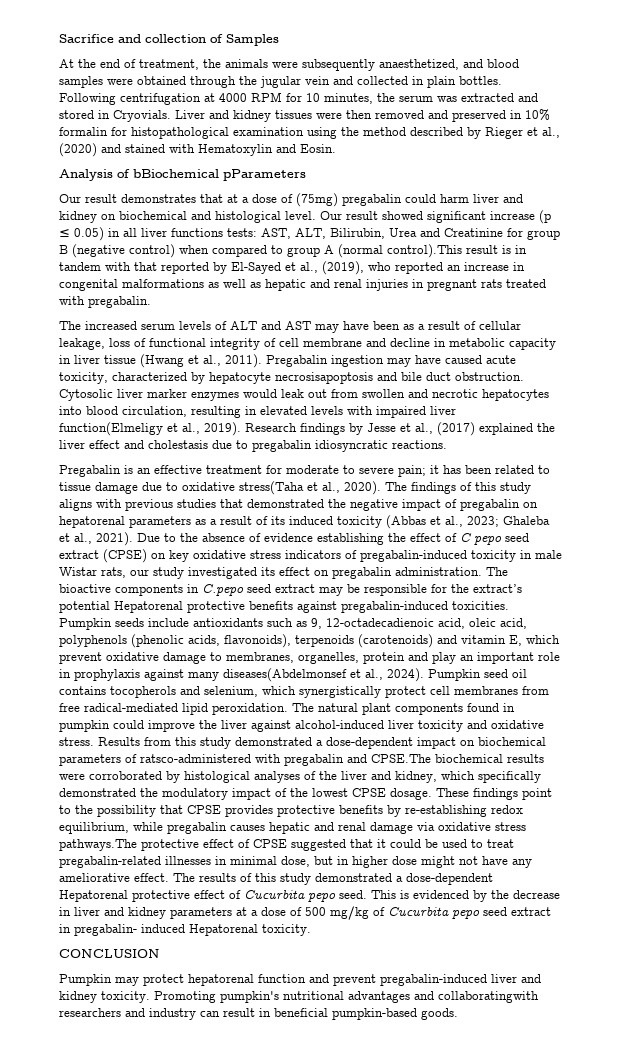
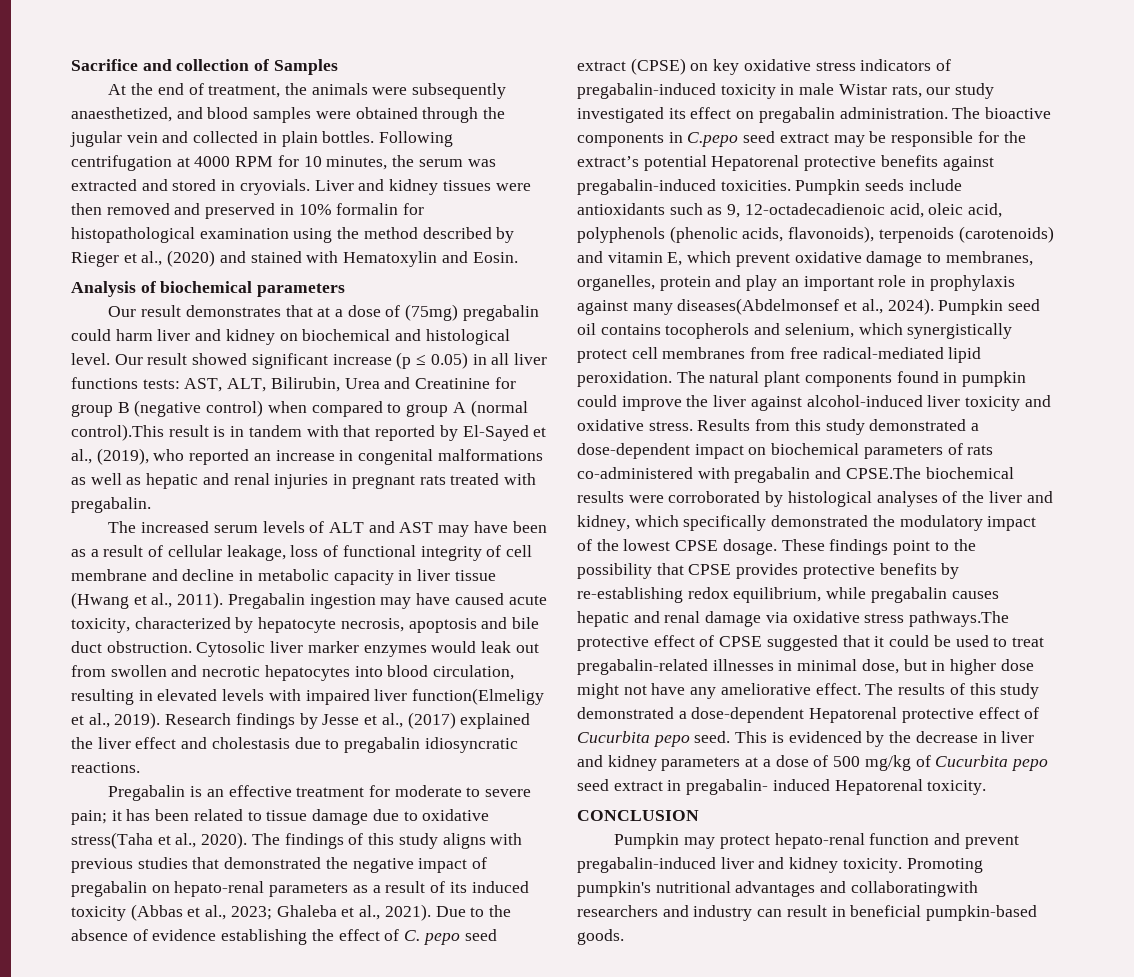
- Following centrifugation at 4000 RPM for 10 minutes, the serum was extracted and stored in Cryovials.
+ Following centrifugation at 4000 RPM for 10 minutes, the serum was extracted and stored in cryovials.
- Analysis of bBiochemical pParameters
+ Analysis of biochemical parameters
- Pregabalin ingestion may have caused acute toxicity, characterized by hepatocyte necrosisapoptosis and bile duct obstruction.
+ Pregabalin ingestion may have caused acute toxicity, characterized by hepatocyte necrosis, apoptosis and bile duct obstruction.
- The findings of this study aligns with previous studies that demonstrated the negative impact of pregabalin on hepatorenal parameters as a result of its induced toxicity (Abbas et al., 2023; Ghaleba et al., 2021).
+ The findings of this study aligns with previous studies that demonstrated the negative impact of pregabalin on hepato-renal parameters as a result of its induced toxicity (Abbas et al., 2023; Ghaleba et al., 2021).
- Due to the absence of evidence establishing the effect of C pepo seed extract (CPSE) on key oxidative stress indicators of pregabalin-induced toxicity in male Wistar rats, our study investigated its effect on pregabalin administration.
+ Due to the absence of evidence establishing the effect of C. pepo seed extract (CPSE) on key oxidative stress indicators of pregabalin-induced toxicity in male Wistar rats, our study investigated its effect on pregabalin administration.
- Results from this study demonstrated a dose-dependent impact on biochemical parameters of ratsco-administered with pregabalin and CPSE.The biochemical results were corroborated by histological analyses of the liver and kidney, which specifically demonstrated the modulatory impact of the lowest CPSE dosage.
+ Results from this study demonstrated a dose-dependent impact on biochemical parameters of rats co-administered with pregabalin and CPSE.The biochemical results were corroborated by histological analyses of the liver and kidney, which specifically demonstrated the modulatory impact of the lowest CPSE dosage.
- Pumpkin may protect hepatorenal function and prevent pregabalin-induced liver and kidney toxicity.
+ Pumpkin may protect hepato-renal function and prevent pregabalin-induced liver and kidney toxicity.

